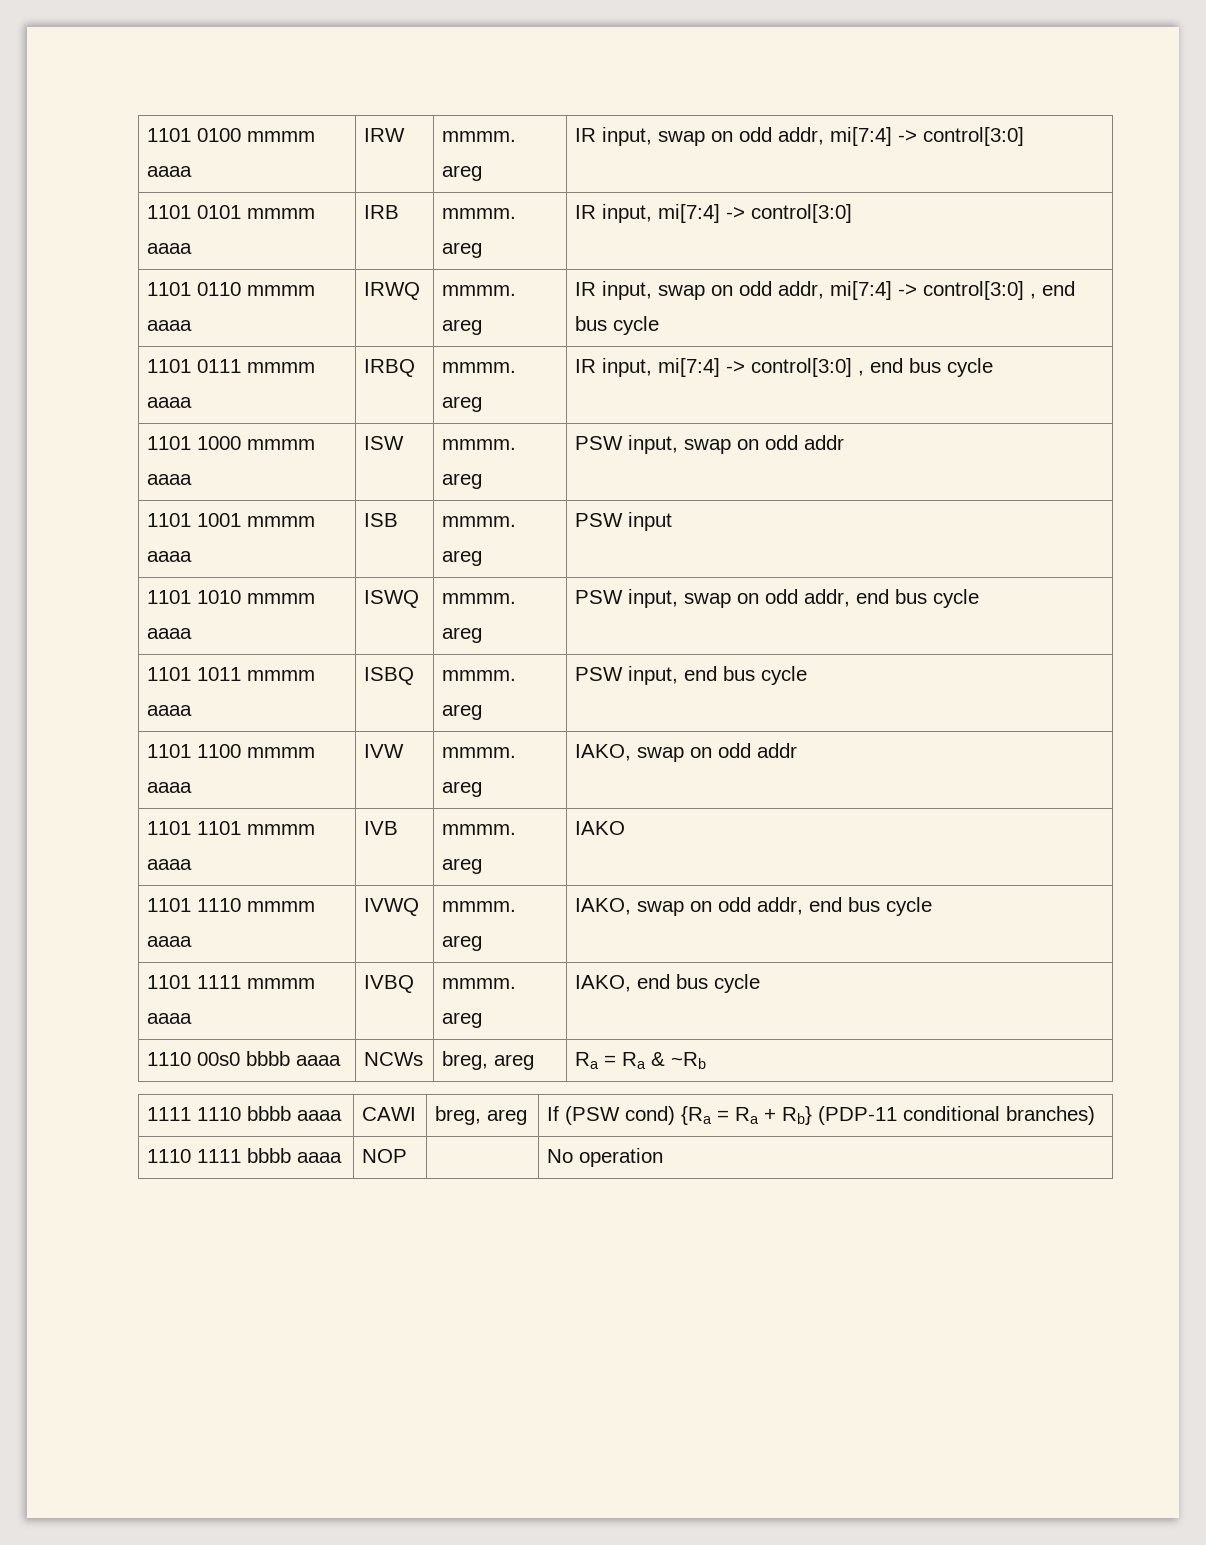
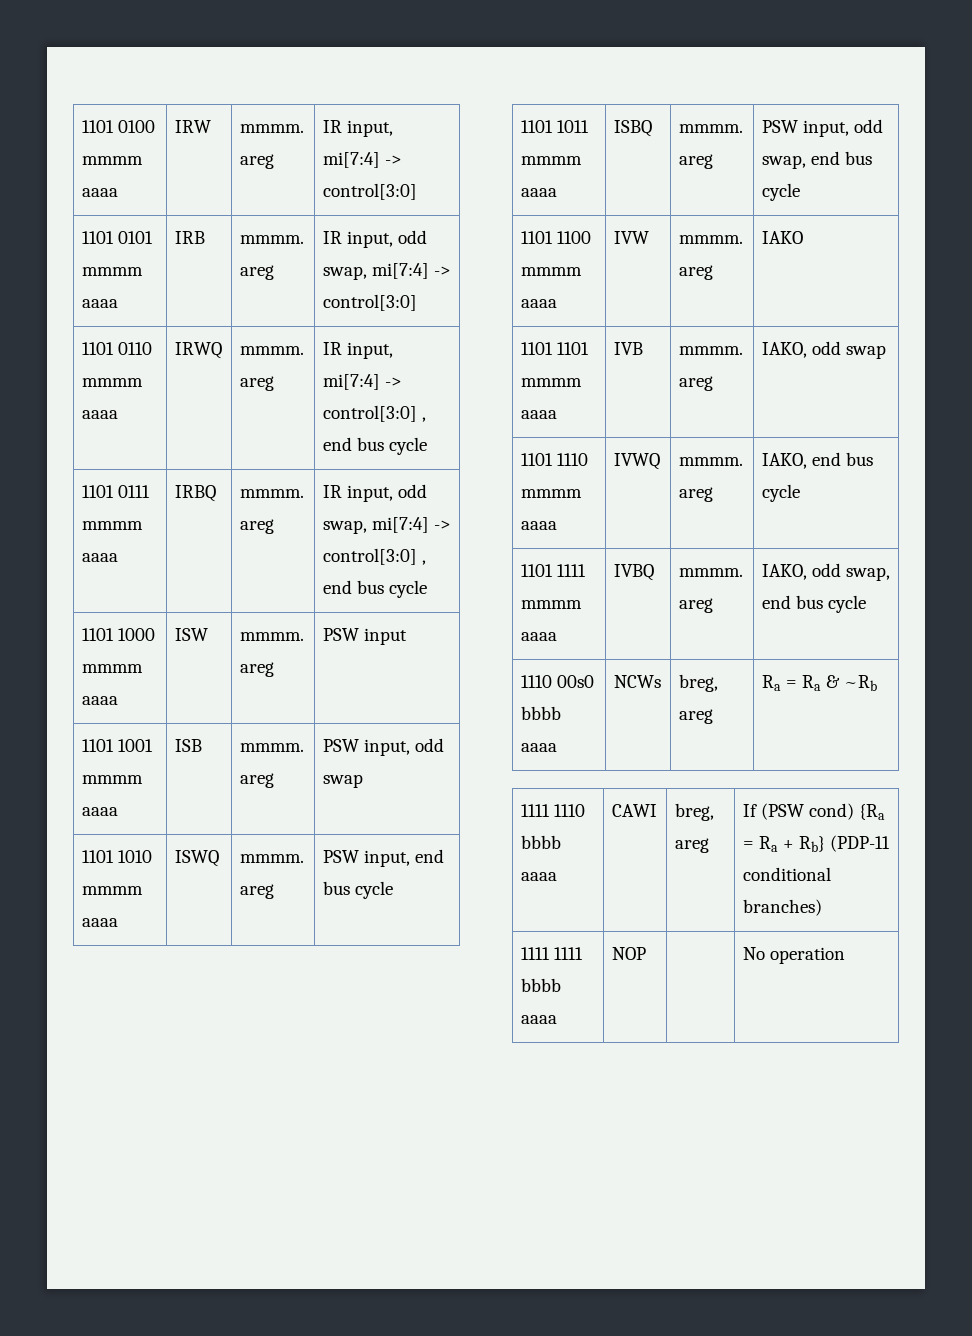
- 1101 0100 mmmm aaaa | IRW | mmmm. areg | IR input, swap on odd addr, mi[7:4] -> control[3:0]
+ 1101 0100 mmmm aaaa | IRW | mmmm. areg | IR input, mi[7:4] -> control[3:0]
- 1101 0101 mmmm aaaa | IRB | mmmm. areg | IR input, mi[7:4] -> control[3:0]
+ 1101 0101 mmmm aaaa | IRB | mmmm. areg | IR input, odd swap, mi[7:4] -> control[3:0]
- 1101 0110 mmmm aaaa | IRWQ | mmmm. areg | IR input, swap on odd addr, mi[7:4] -> control[3:0] , end bus cycle
+ 1101 0110 mmmm aaaa | IRWQ | mmmm. areg | IR input, mi[7:4] -> control[3:0] , end bus cycle
- 1101 0111 mmmm aaaa | IRBQ | mmmm. areg | IR input, mi[7:4] -> control[3:0] , end bus cycle
+ 1101 0111 mmmm aaaa | IRBQ | mmmm. areg | IR input, odd swap, mi[7:4] -> control[3:0] , end bus cycle
- 1101 1000 mmmm aaaa | ISW | mmmm. areg | PSW input, swap on odd addr
+ 1101 1000 mmmm aaaa | ISW | mmmm. areg | PSW input
- 1101 1001 mmmm aaaa | ISB | mmmm. areg | PSW input
+ 1101 1001 mmmm aaaa | ISB | mmmm. areg | PSW input, odd swap
- 1101 1010 mmmm aaaa | ISWQ | mmmm. areg | PSW input, swap on odd addr, end bus cycle
+ 1101 1010 mmmm aaaa | ISWQ | mmmm. areg | PSW input, end bus cycle
- 1101 1011 mmmm aaaa | ISBQ | mmmm. areg | PSW input, end bus cycle
+ 1101 1011 mmmm aaaa | ISBQ | mmmm. areg | PSW input, odd swap, end bus cycle
- 1101 1100 mmmm aaaa | IVW | mmmm. areg | IAKO, swap on odd addr
+ 1101 1100 mmmm aaaa | IVW | mmmm. areg | IAKO
- 1101 1101 mmmm aaaa | IVB | mmmm. areg | IAKO
+ 1101 1101 mmmm aaaa | IVB | mmmm. areg | IAKO, odd swap
- 1101 1110 mmmm aaaa | IVWQ | mmmm. areg | IAKO, swap on odd addr, end bus cycle
+ 1101 1110 mmmm aaaa | IVWQ | mmmm. areg | IAKO, end bus cycle
- 1101 1111 mmmm aaaa | IVBQ | mmmm. areg | IAKO, end bus cycle
+ 1101 1111 mmmm aaaa | IVBQ | mmmm. areg | IAKO, odd swap, end bus cycle
- 1110 1111 bbbb aaaa | NOP | | No operation
+ 1111 1111 bbbb aaaa | NOP | | No operation

